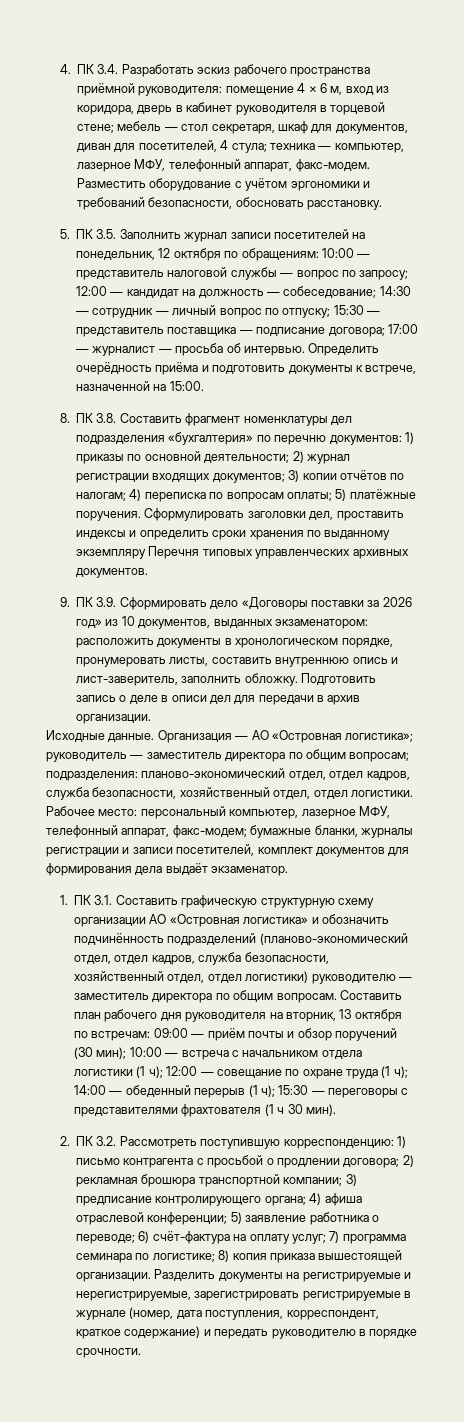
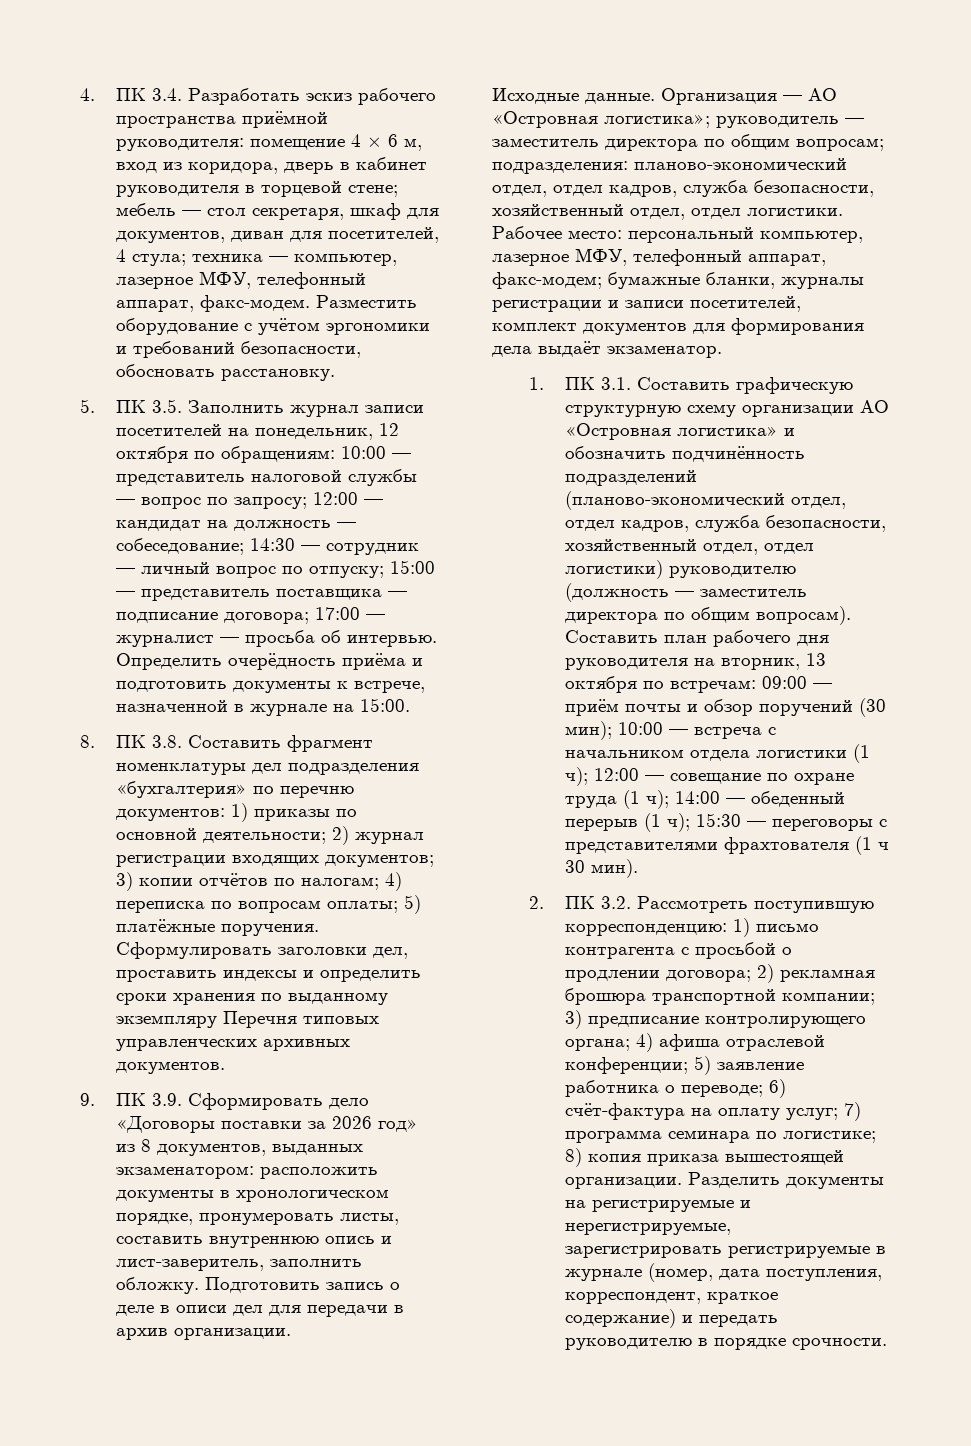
- 5. ПК 3.5. Заполнить журнал записи посетителей на понедельник, 12 октября по обращениям: 10:00 — представитель налоговой службы — вопрос по запросу; 12:00 — кандидат на должность — собеседование; 14:30 — сотрудник — личный вопрос по отпуску; 15:30 — представитель поставщика — подписание договора; 17:00 — журналист — просьба об интервью.
+ 5. ПК 3.5. Заполнить журнал записи посетителей на понедельник, 12 октября по обращениям: 10:00 — представитель налоговой службы — вопрос по запросу; 12:00 — кандидат на должность — собеседование; 14:30 — сотрудник — личный вопрос по отпуску; 15:00 — представитель поставщика — подписание договора; 17:00 — журналист — просьба об интервью.
- Определить очерёдность приёма и подготовить документы к встрече, назначенной на 15:00.
+ Определить очерёдность приёма и подготовить документы к встрече, назначенной в журнале на 15:00.
- 9. ПК 3.9. Сформировать дело «Договоры поставки за 2026 год» из 10 документов, выданных экзаменатором: расположить документы в хронологическом порядке, пронумеровать листы, составить внутреннюю опись и лист-заверитель, заполнить обложку.
+ 9. ПК 3.9. Сформировать дело «Договоры поставки за 2026 год» из 8 документов, выданных экзаменатором: расположить документы в хронологическом порядке, пронумеровать листы, составить внутреннюю опись и лист-заверитель, заполнить обложку.
- 1. ПК 3.1. Составить графическую структурную схему организации АО «Островная логистика» и обозначить подчинённость подразделений (планово-экономический отдел, отдел кадров, служба безопасности, хозяйственный отдел, отдел логистики) руководителю — заместитель директора по общим вопросам.
+ 1. ПК 3.1. Составить графическую структурную схему организации АО «Островная логистика» и обозначить подчинённость подразделений (планово-экономический отдел, отдел кадров, служба безопасности, хозяйственный отдел, отдел логистики) руководителю (должность — заместитель директора по общим вопросам).

